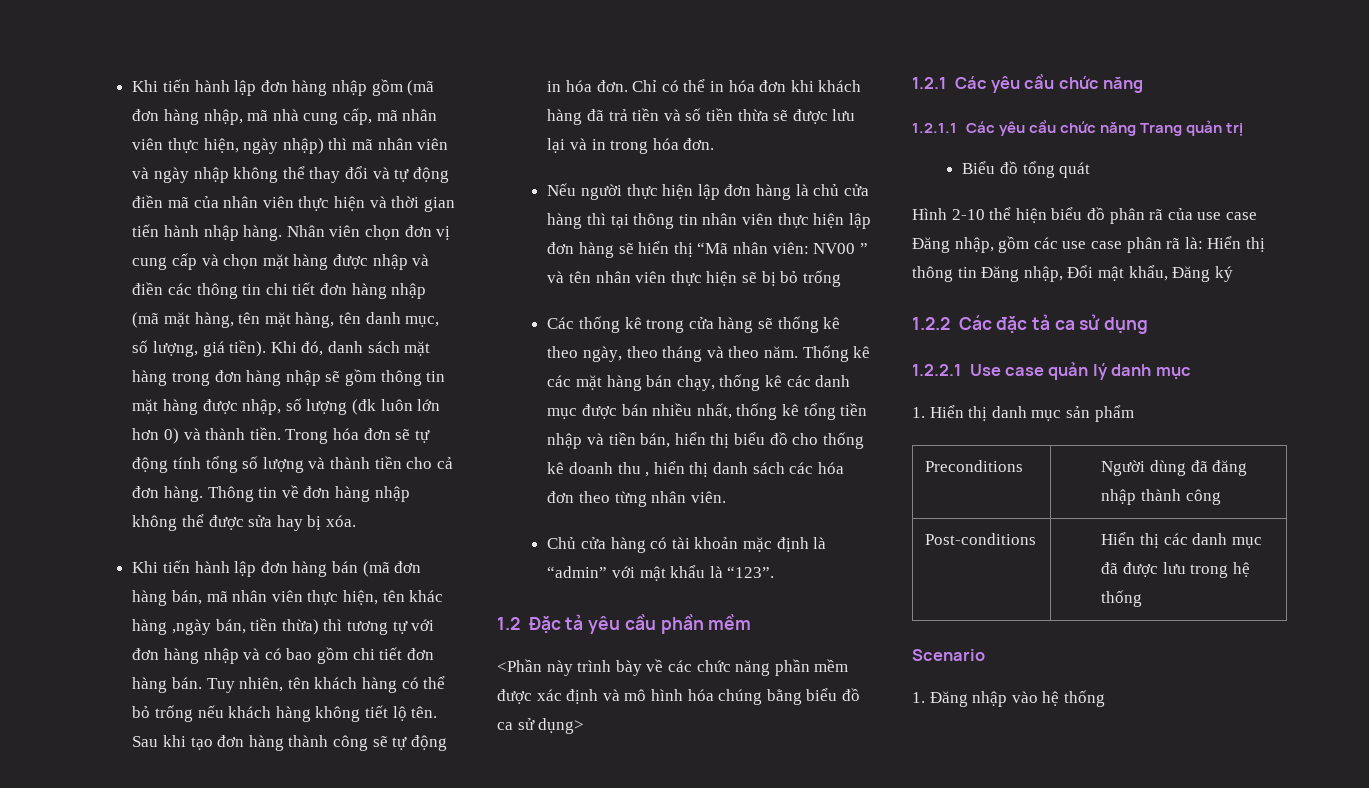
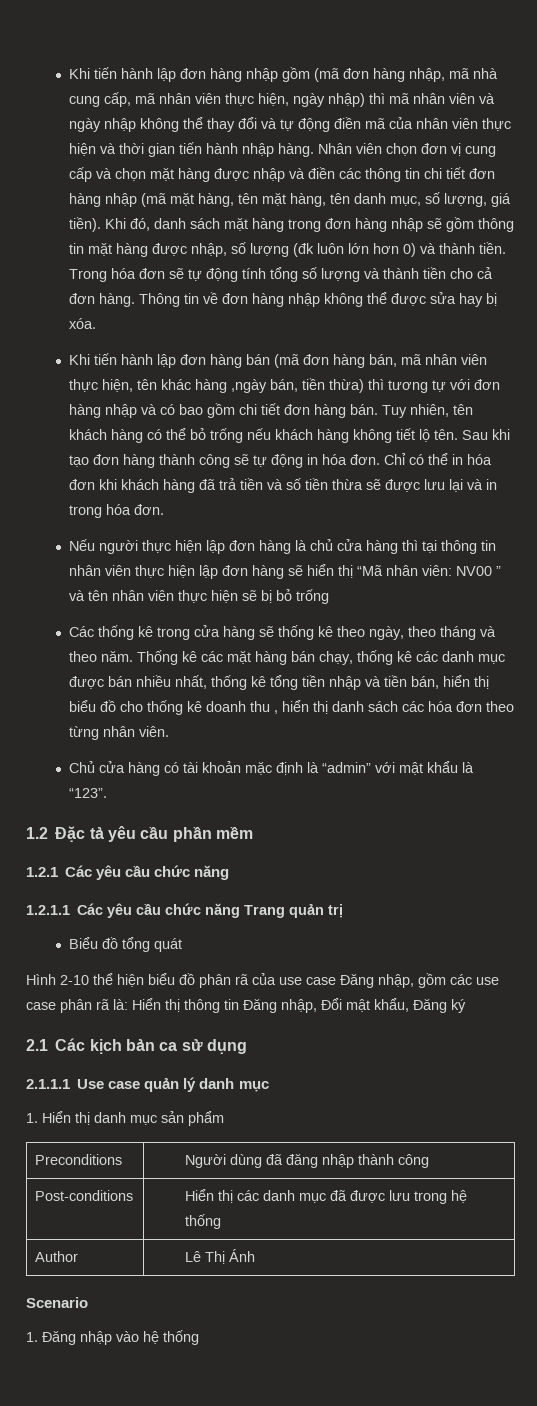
- <Phần này trình bày về các chức năng phần mềm được xác định và mô hình hóa chúng bằng biểu đồ ca sử dụng>
- 1.2.2 Các đặc tả ca sử dụng
+ 2.1 Các kịch bản ca sử dụng
- 1.2.2.1 Use case quản lý danh mục
+ 2.1.1.1 Use case quản lý danh mục
+ Author | Lê Thị Ánh

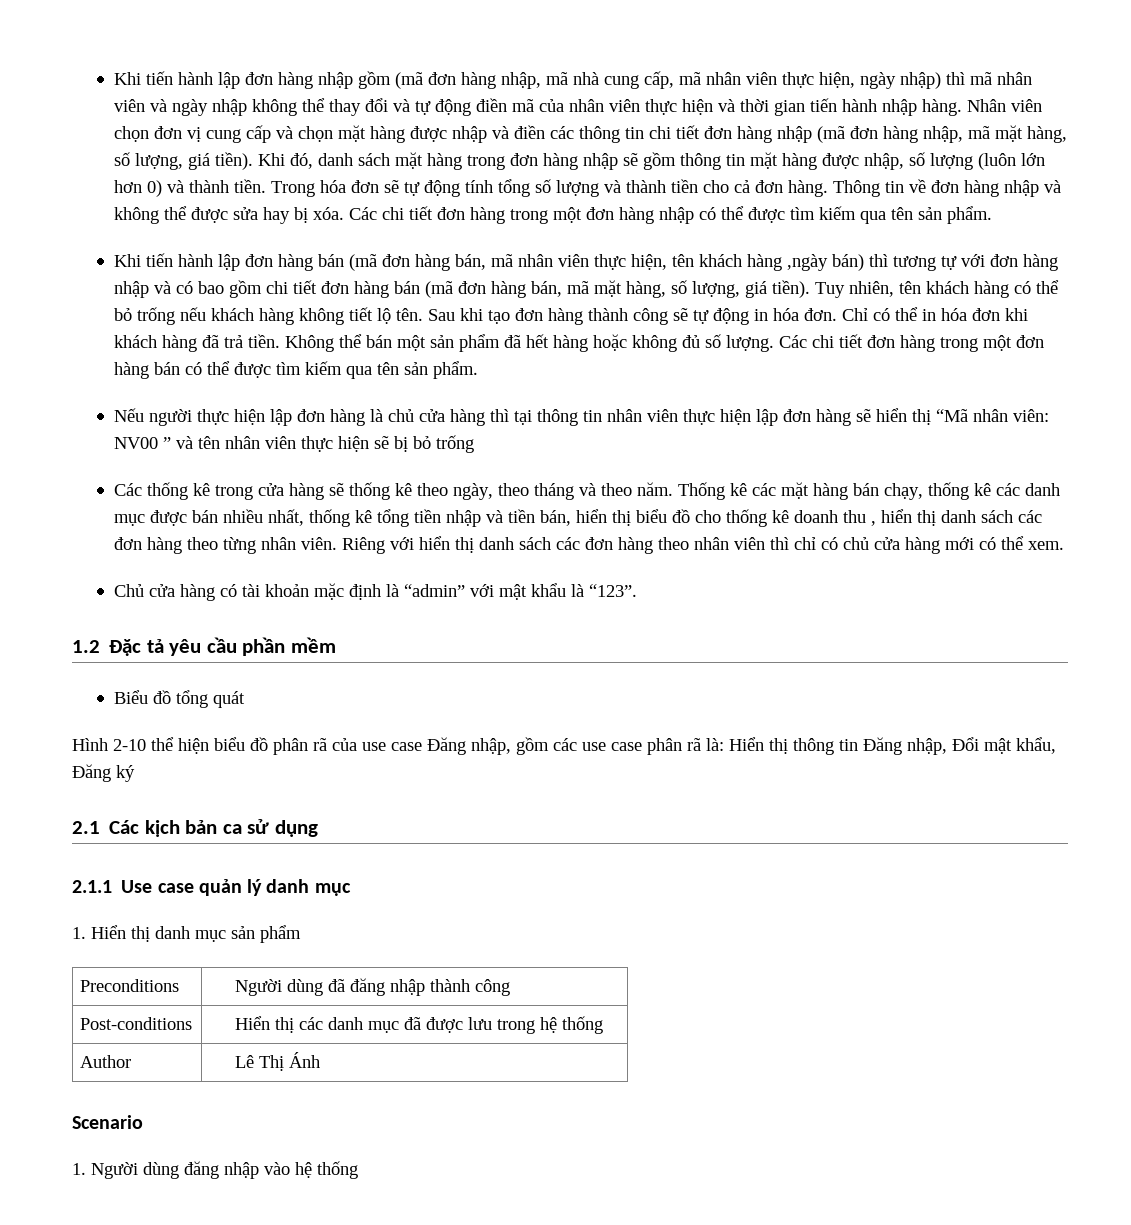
- Nhân viên chọn đơn vị cung cấp và chọn mặt hàng được nhập và điền các thông tin chi tiết đơn hàng nhập (mã mặt hàng, tên mặt hàng, tên danh mục, số lượng, giá tiền).
+ Nhân viên chọn đơn vị cung cấp và chọn mặt hàng được nhập và điền các thông tin chi tiết đơn hàng nhập (mã đơn hàng nhập, mã mặt hàng, số lượng, giá tiền).
- Khi đó, danh sách mặt hàng trong đơn hàng nhập sẽ gồm thông tin mặt hàng được nhập, số lượng (đk luôn lớn hơn 0) và thành tiền.
+ Khi đó, danh sách mặt hàng trong đơn hàng nhập sẽ gồm thông tin mặt hàng được nhập, số lượng (luôn lớn hơn 0) và thành tiền.
- Thông tin về đơn hàng nhập không thể được sửa hay bị xóa.
+ Thông tin về đơn hàng nhập và không thể được sửa hay bị xóa. Các chi tiết đơn hàng trong một đơn hàng nhập có thể được tìm kiếm qua tên sản phẩm.
- Khi tiến hành lập đơn hàng bán (mã đơn hàng bán, mã nhân viên thực hiện, tên khác hàng ,ngày bán, tiền thừa) thì tương tự với đơn hàng nhập và có bao gồm chi tiết đơn hàng bán.
+ Khi tiến hành lập đơn hàng bán (mã đơn hàng bán, mã nhân viên thực hiện, tên khách hàng ,ngày bán) thì tương tự với đơn hàng nhập và có bao gồm chi tiết đơn hàng bán (mã đơn hàng bán, mã mặt hàng, số lượng, giá tiền).
- Chỉ có thể in hóa đơn khi khách hàng đã trả tiền và số tiền thừa sẽ được lưu lại và in trong hóa đơn.
+ Chỉ có thể in hóa đơn khi khách hàng đã trả tiền. Không thể bán một sản phẩm đã hết hàng hoặc không đủ số lượng. Các chi tiết đơn hàng trong một đơn hàng bán có thể được tìm kiếm qua tên sản phẩm.
- Thống kê các mặt hàng bán chạy, thống kê các danh mục được bán nhiều nhất, thống kê tổng tiền nhập và tiền bán, hiển thị biểu đồ cho thống kê doanh thu , hiển thị danh sách các hóa đơn theo từng nhân viên.
+ Thống kê các mặt hàng bán chạy, thống kê các danh mục được bán nhiều nhất, thống kê tổng tiền nhập và tiền bán, hiển thị biểu đồ cho thống kê doanh thu , hiển thị danh sách các đơn hàng theo từng nhân viên. Riêng với hiển thị danh sách các đơn hàng theo nhân viên thì chỉ có chủ cửa hàng mới có thể xem.
- 1.2.1 Các yêu cầu chức năng
- 1.2.1.1 Các yêu cầu chức năng Trang quản trị
- 2.1.1.1 Use case quản lý danh mục
+ 2.1.1 Use case quản lý danh mục
- 1. Đăng nhập vào hệ thống
+ 1. Người dùng đăng nhập vào hệ thống

